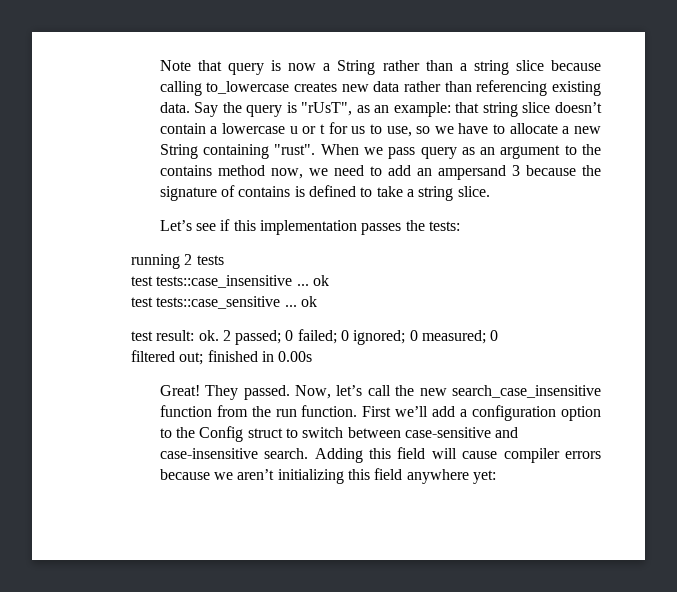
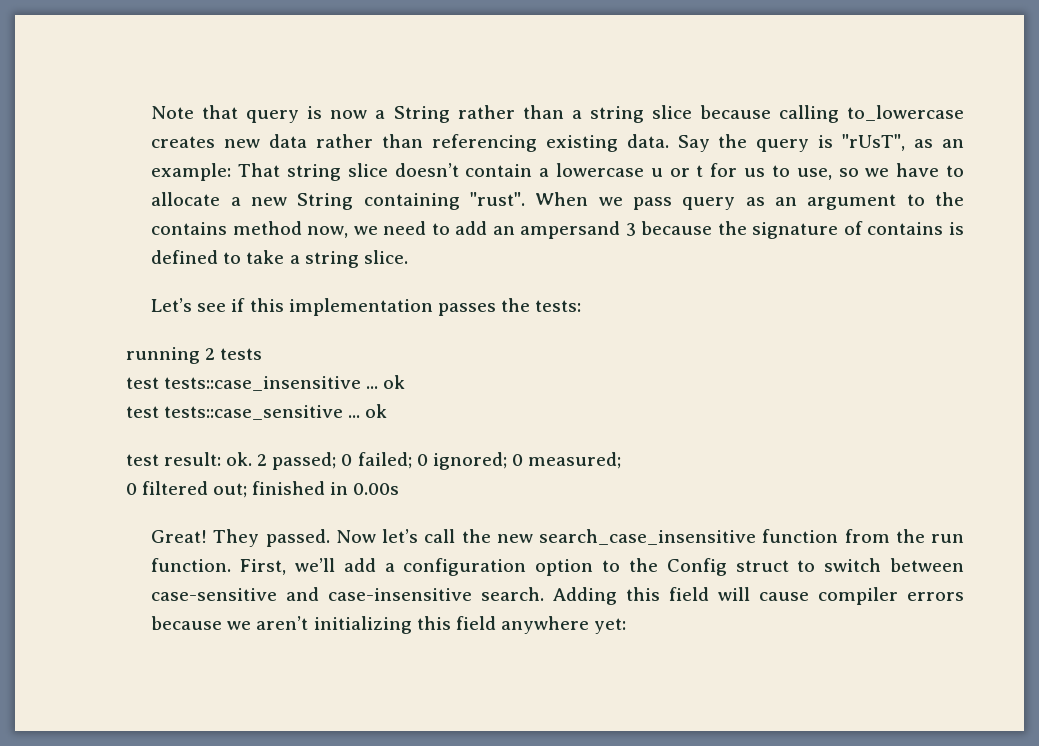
- Say the query is "rUsT", as an example: that string slice doesn’t contain a lowercase u or t for us to use, so we have to allocate a new String containing "rust".
+ Say the query is "rUsT", as an example: That string slice doesn’t contain a lowercase u or t for us to use, so we have to allocate a new String containing "rust".
- 2 passed; 0 failed; 0 ignored; 0 measured; 0
- filtered out; finished in 0.00s
+ 2 passed; 0 failed; 0 ignored; 0 measured;
+ 0 filtered out; finished in 0.00s
- Now, let’s call the new search_case_insensitive function from the run function.
+ Now let’s call the new search_case_insensitive function from the run function.
- First we’ll add a configuration option to the Config struct to switch between case-sensitive and case-insensitive search.
+ First, we’ll add a configuration option to the Config struct to switch between case-sensitive and case-insensitive search.

